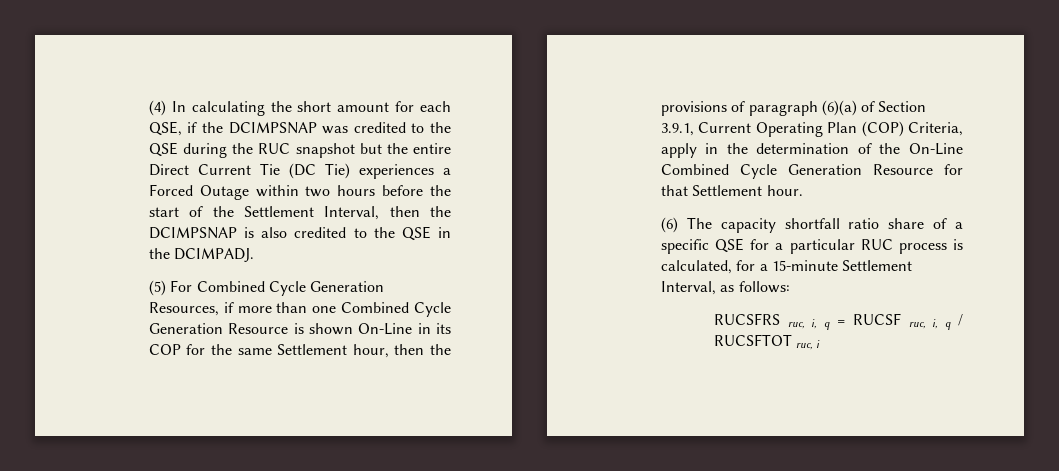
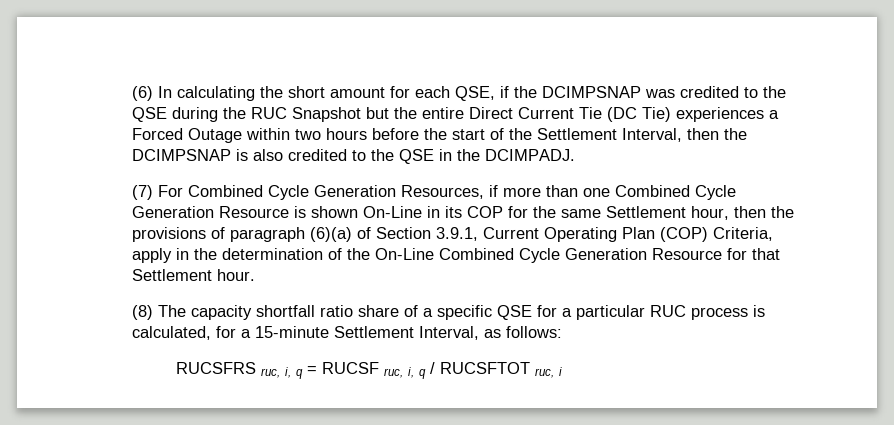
- (4) In calculating the short amount for each QSE, if the DCIMPSNAP was credited to the QSE during the RUC snapshot but the entire Direct Current Tie (DC Tie) experiences a Forced Outage within two hours before the start of the Settlement Interval, then the DCIMPSNAP is also credited to the QSE in the DCIMPADJ.
+ (6) In calculating the short amount for each QSE, if the DCIMPSNAP was credited to the QSE during the RUC Snapshot but the entire Direct Current Tie (DC Tie) experiences a Forced Outage within two hours before the start of the Settlement Interval, then the DCIMPSNAP is also credited to the QSE in the DCIMPADJ.
- (5) For Combined Cycle Generation Resources, if more than one Combined Cycle Generation Resource is shown On-Line in its COP for the same Settlement hour, then the provisions of paragraph (6)(a) of Section 3.9.1, Current Operating Plan (COP) Criteria, apply in the determination of the On-Line Combined Cycle Generation Resource for that Settlement hour.
+ (7) For Combined Cycle Generation Resources, if more than one Combined Cycle Generation Resource is shown On-Line in its COP for the same Settlement hour, then the provisions of paragraph (6)(a) of Section 3.9.1, Current Operating Plan (COP) Criteria, apply in the determination of the On-Line Combined Cycle Generation Resource for that Settlement hour.
- (6) The capacity shortfall ratio share of a specific QSE for a particular RUC process is calculated, for a 15-minute Settlement Interval, as follows:
+ (8) The capacity shortfall ratio share of a specific QSE for a particular RUC process is calculated, for a 15-minute Settlement Interval, as follows:

